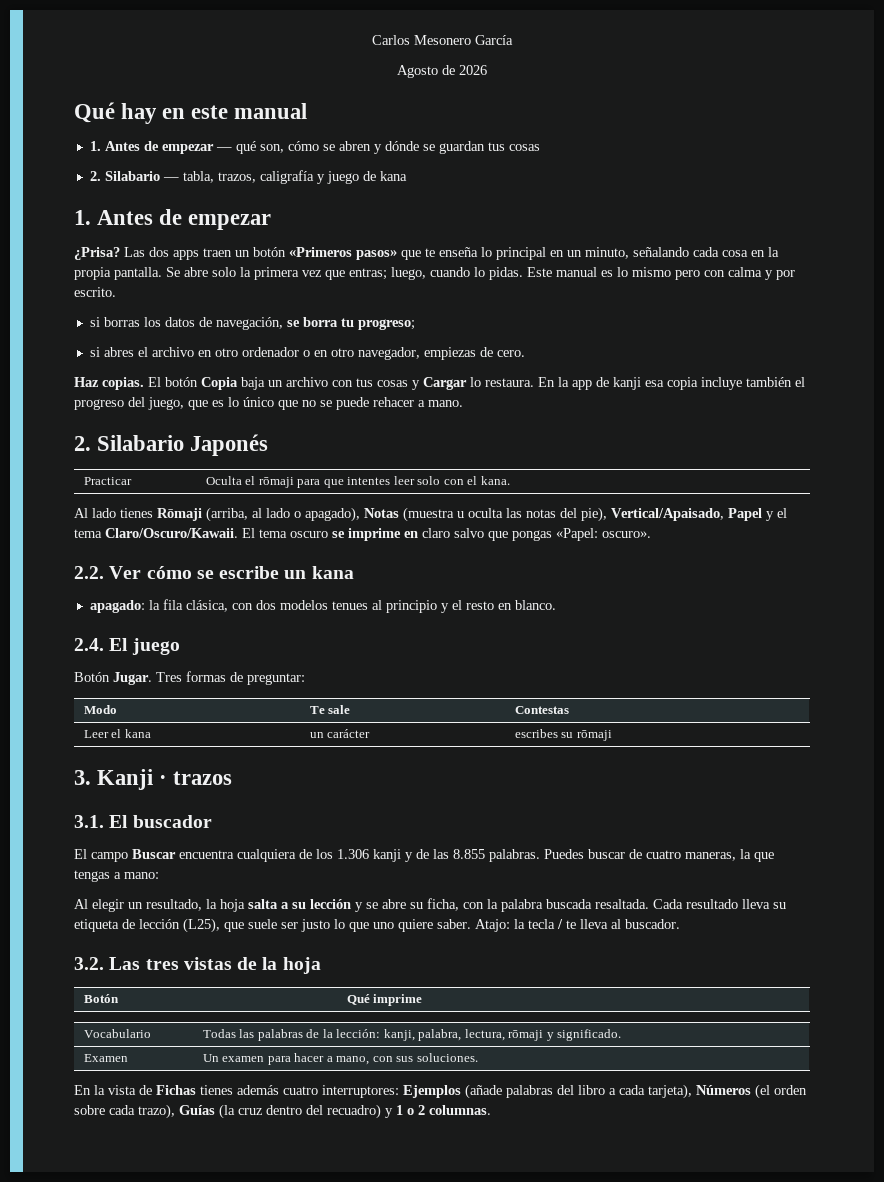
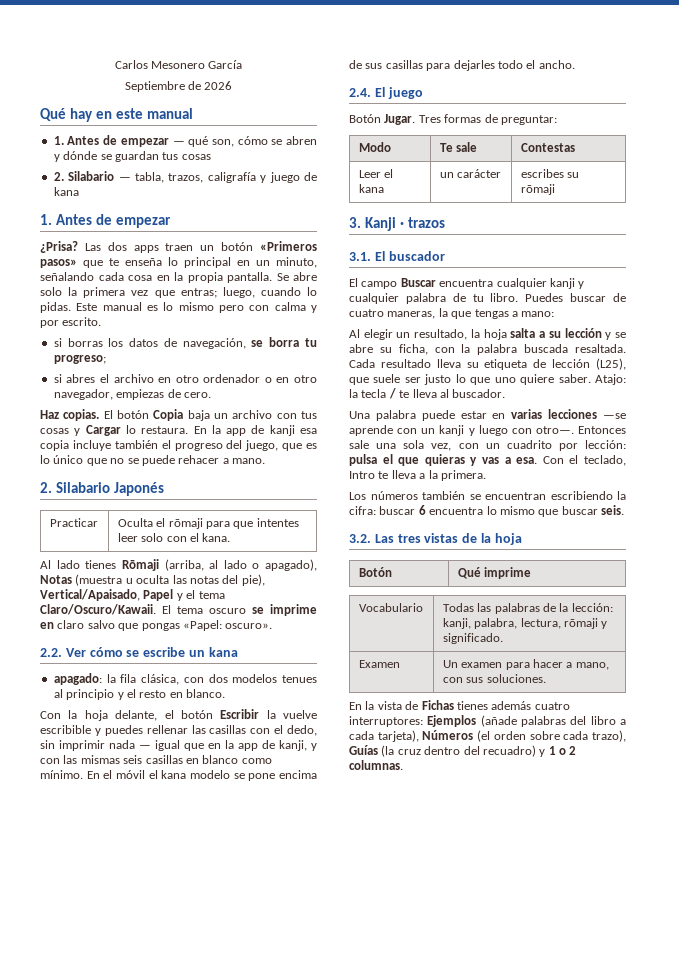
- Agosto de 2026
+ Septiembre de 2026
+ Con la hoja delante, el botón Escribir la vuelve escribible y puedes rellenar las casillas con el dedo, sin imprimir nada — igual que en la app de kanji, y con las mismas seis casillas en blanco como mínimo. En el móvil el kana modelo se pone encima de sus casillas para dejarles todo el ancho.
- El campo Buscar encuentra cualquiera de los 1.306 kanji y de las 8.855 palabras.
+ El campo Buscar encuentra cualquier kanji y cualquier palabra de tu libro.
+ Una palabra puede estar en varias lecciones —se aprende con un kanji y luego con otro—. Entonces sale una sola vez, con un cuadrito por lección: pulsa el que quieras y vas a esa. Con el teclado, Intro te lleva a la primera.
+ Los números también se encuentran escribiendo la cifra: buscar 6 encuentra lo mismo que buscar seis.

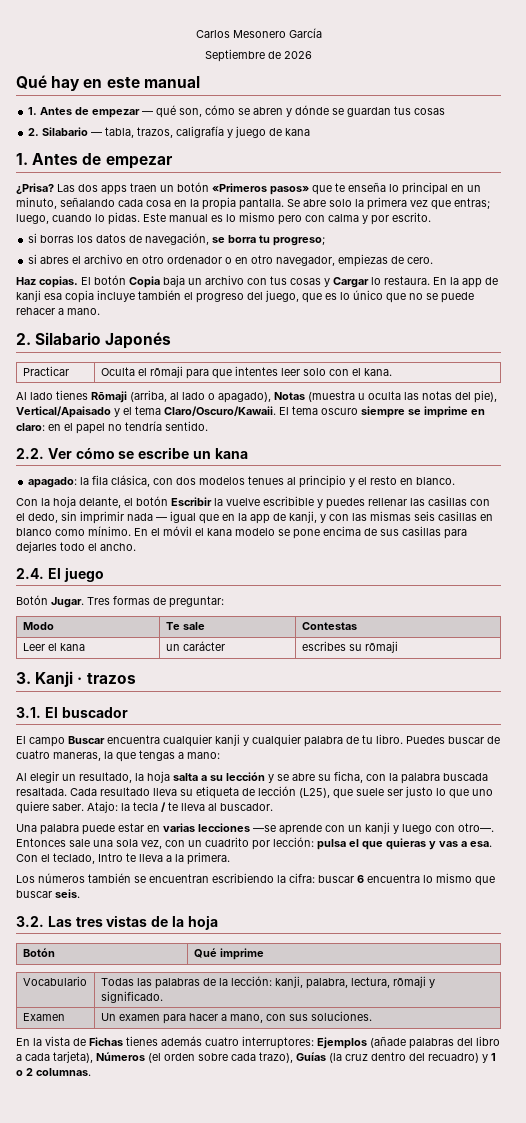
- Al lado tienes Rōmaji (arriba, al lado o apagado), Notas (muestra u oculta las notas del pie), Vertical/Apaisado, Papel y el tema Claro/Oscuro/Kawaii.
+ Al lado tienes Rōmaji (arriba, al lado o apagado), Notas (muestra u oculta las notas del pie), Vertical/Apaisado y el tema Claro/Oscuro/Kawaii.
- El tema oscuro se imprime en claro salvo que pongas «Papel: oscuro».
+ El tema oscuro siempre se imprime en claro: en el papel no tendría sentido.

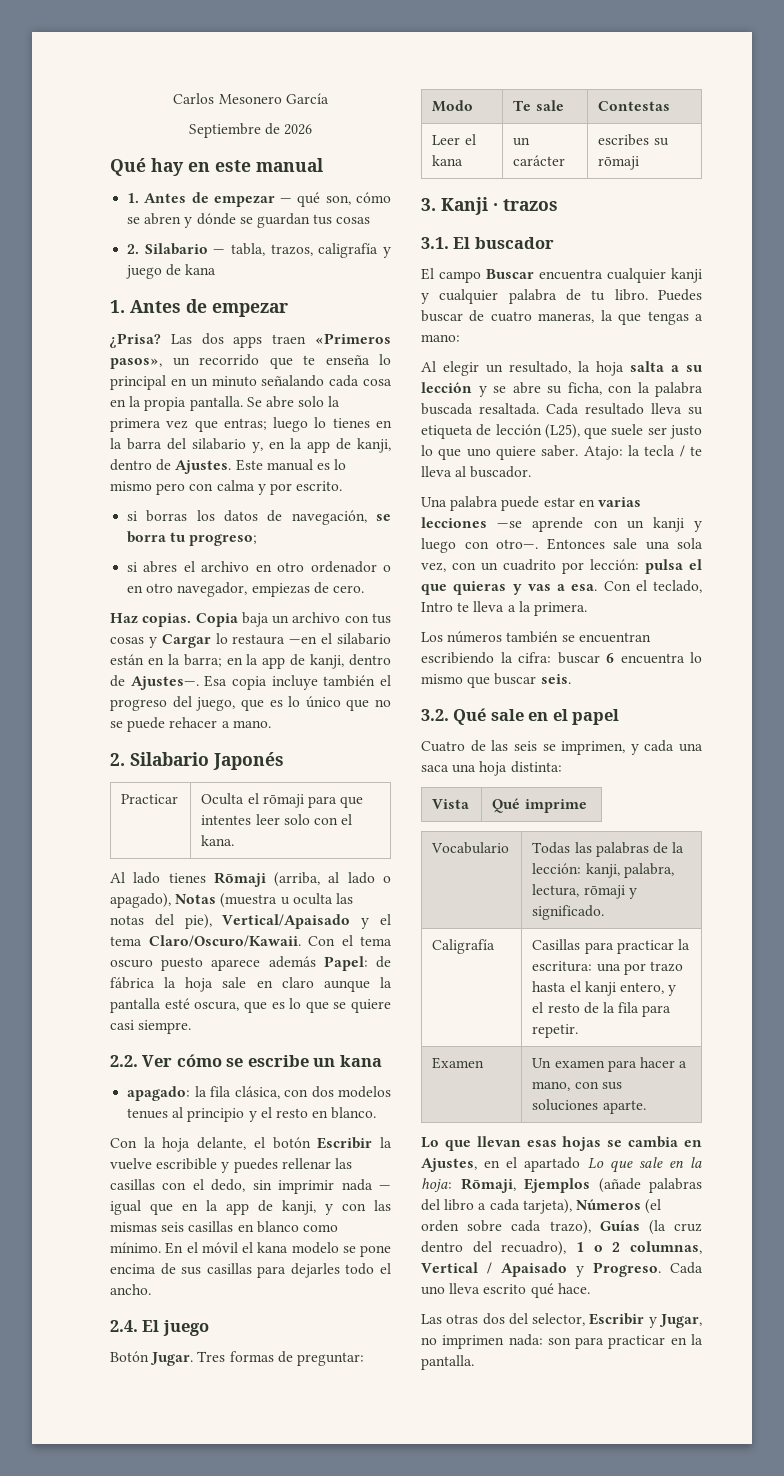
- Las dos apps traen un botón «Primeros pasos» que te enseña lo principal en un minuto, señalando cada cosa en la propia pantalla.
+ Las dos apps traen «Primeros pasos», un recorrido que te enseña lo principal en un minuto señalando cada cosa en la propia pantalla.
- Se abre solo la primera vez que entras; luego, cuando lo pidas.
+ Se abre solo la primera vez que entras; luego lo tienes en la barra del silabario y, en la app de kanji, dentro de Ajustes.
- El botón Copia baja un archivo con tus cosas y Cargar lo restaura. En la app de kanji esa copia incluye también el progreso del juego, que es lo único que no se puede rehacer a mano.
+ Copia baja un archivo con tus cosas y Cargar lo restaura —en el silabario están en la barra; en la app de kanji, dentro de Ajustes—. Esa copia incluye también el progreso del juego, que es lo único que no se puede rehacer a mano.
- El tema oscuro siempre se imprime en claro: en el papel no tendría sentido.
+ Con el tema oscuro puesto aparece además Papel: de fábrica la hoja sale en claro aunque la pantalla esté oscura, que es lo que se quiere casi siempre.
- 3.2. Las tres vistas de la hoja
- Botón | Qué imprime
+ 3.2. Qué sale en el papel
+ Cuatro de las seis se imprimen, y cada una saca una hoja distinta:
+ Vista | Qué imprime
+ Caligrafía | Casillas para practicar la escritura: una por trazo hasta el kanji entero, y el resto de la fila para repetir.
- Examen | Un examen para hacer a mano, con sus soluciones.
- En la vista de Fichas tienes además cuatro interruptores: Ejemplos (añade palabras del libro a cada tarjeta), Números (el orden sobre cada trazo), Guías (la cruz dentro del recuadro) y 1 o 2 columnas.
+ Examen | Un examen para hacer a mano, con sus soluciones aparte.
+ Lo que llevan esas hojas se cambia en Ajustes, en el apartado Lo que sale en la hoja: Rōmaji, Ejemplos (añade palabras del libro a cada tarjeta), Números (el orden sobre cada trazo), Guías (la cruz dentro del recuadro), 1 o 2 columnas, Vertical / Apaisado y Progreso. Cada uno lleva escrito qué hace.
+ Las otras dos del selector, Escribir y Jugar, no imprimen nada: son para practicar en la pantalla.

